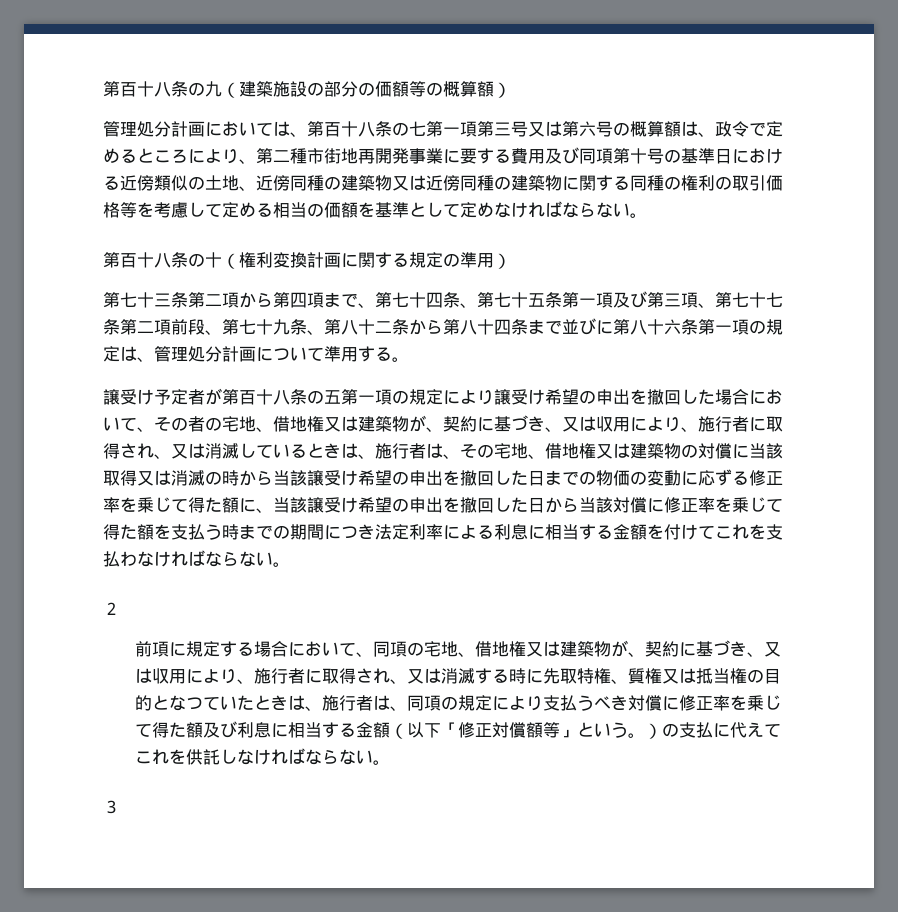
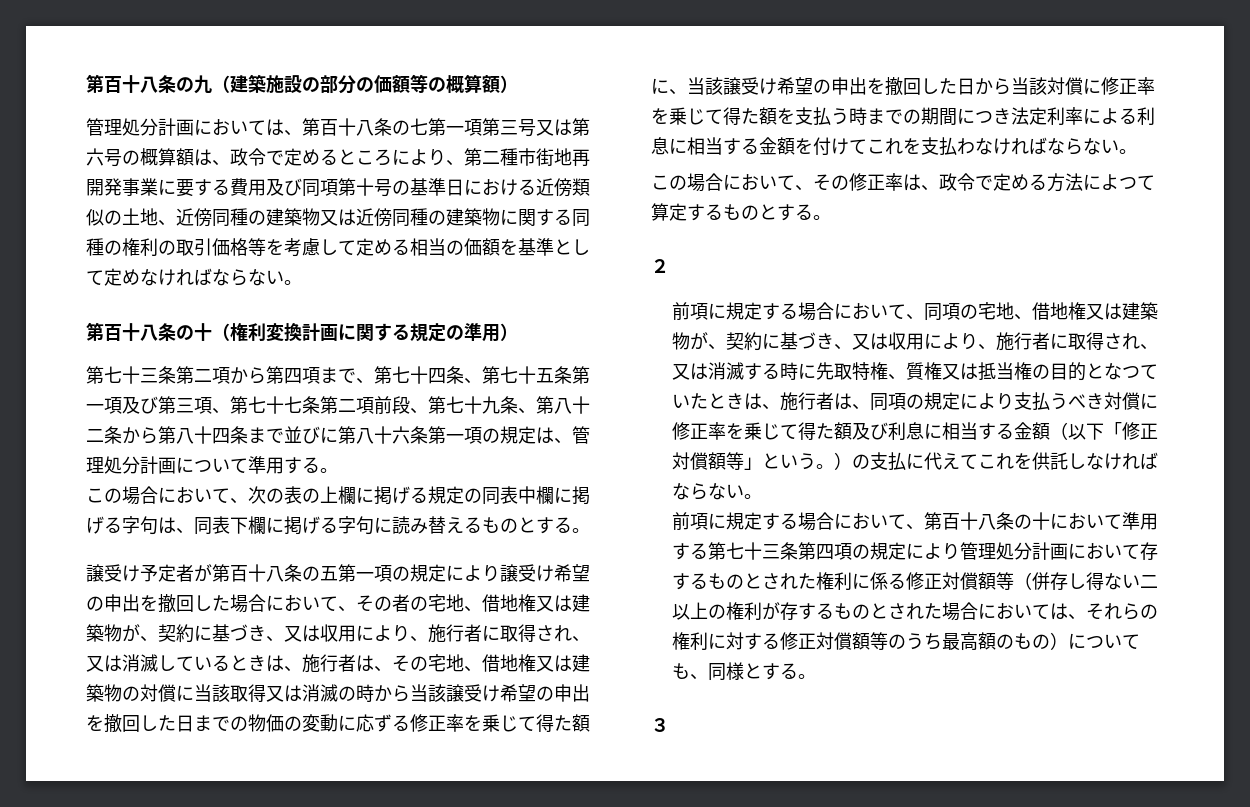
+ この場合において、次の表の上欄に掲げる規定の同表中欄に掲げる字句は、同表下欄に掲げる字句に読み替えるものとする。
+ この場合において、その修正率は、政令で定める方法によつて算定するものとする。
+ 前項に規定する場合において、第百十八条の十において準用する第七十三条第四項の規定により管理処分計画において存するものとされた権利に係る修正対償額等（併存し得ない二以上の権利が存するものとされた場合においては、それらの権利に対する修正対償額等のうち最高額のもの）についても、同様とする。

